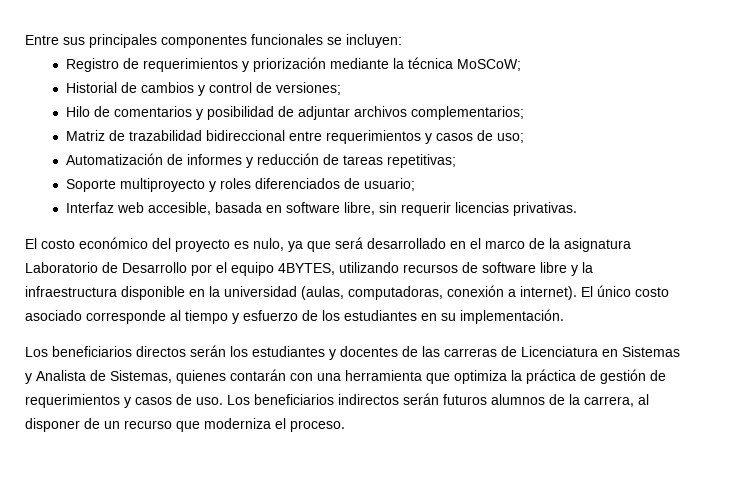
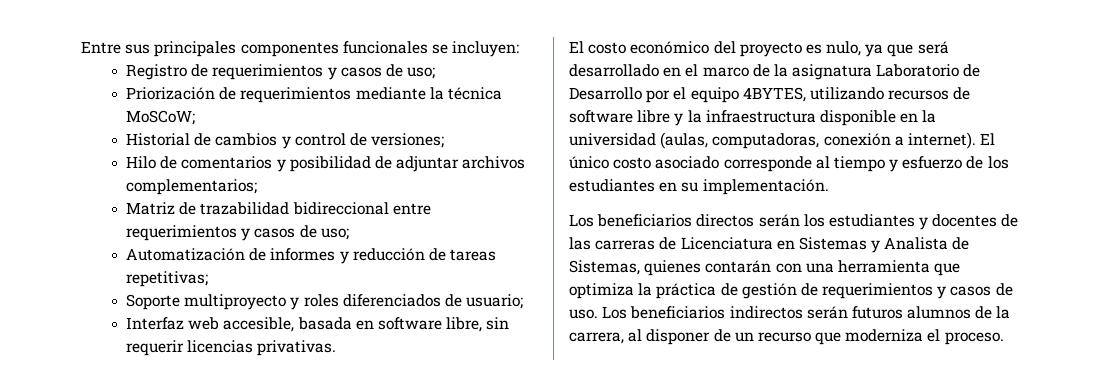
- Registro de requerimientos y priorización mediante la técnica MoSCoW;
+ Registro de requerimientos y casos de uso;
+ Priorización de requerimientos mediante la técnica MoSCoW;

